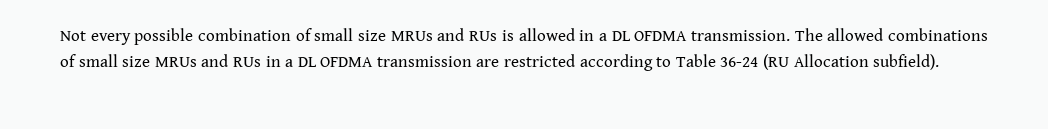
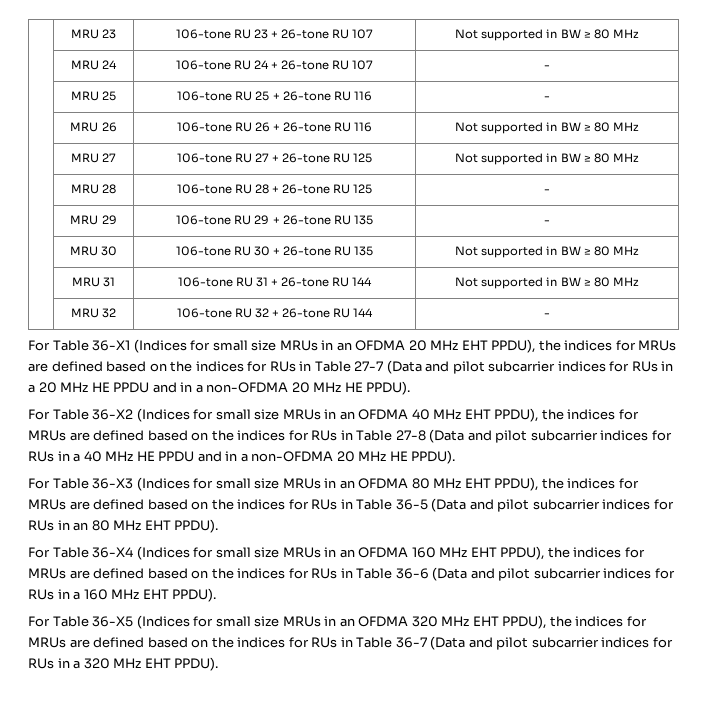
- Not every possible combination of small size MRUs and RUs is allowed in a DL OFDMA transmission. The allowed combinations of small size MRUs and RUs in a DL OFDMA transmission are restricted according to Table 36-24 (RU Allocation subfield).
+ | MRU 23 | 106-tone RU 23 + 26-tone RU 107 | Not supported in BW ≥ 80 MHz
+ | MRU 24 | 106-tone RU 24 + 26-tone RU 107 | -
+ | MRU 25 | 106-tone RU 25 + 26-tone RU 116 | -
+ | MRU 26 | 106-tone RU 26 + 26-tone RU 116 | Not supported in BW ≥ 80 MHz
+ | MRU 27 | 106-tone RU 27 + 26-tone RU 125 | Not supported in BW ≥ 80 MHz
+ | MRU 28 | 106-tone RU 28 + 26-tone RU 125 | -
+ | MRU 29 | 106-tone RU 29 + 26-tone RU 135 | -
+ | MRU 30 | 106-tone RU 30 + 26-tone RU 135 | Not supported in BW ≥ 80 MHz
+ | MRU 31 | 106-tone RU 31 + 26-tone RU 144 | Not supported in BW ≥ 80 MHz
+ | MRU 32 | 106-tone RU 32 + 26-tone RU 144 | -
+ For Table 36-X1 (Indices for small size MRUs in an OFDMA 20 MHz EHT PPDU), the indices for MRUs are defined based on the indices for RUs in Table 27-7 (Data and pilot subcarrier indices for RUs in a 20 MHz HE PPDU and in a non-OFDMA 20 MHz HE PPDU).
+ For Table 36-X2 (Indices for small size MRUs in an OFDMA 40 MHz EHT PPDU), the indices for MRUs are defined based on the indices for RUs in Table 27-8 (Data and pilot subcarrier indices for RUs in a 40 MHz HE PPDU and in a non-OFDMA 20 MHz HE PPDU).
+ For Table 36-X3 (Indices for small size MRUs in an OFDMA 80 MHz EHT PPDU), the indices for MRUs are defined based on the indices for RUs in Table 36-5 (Data and pilot subcarrier indices for RUs in an 80 MHz EHT PPDU).
+ For Table 36-X4 (Indices for small size MRUs in an OFDMA 160 MHz EHT PPDU), the indices for MRUs are defined based on the indices for RUs in Table 36-6 (Data and pilot subcarrier indices for RUs in a 160 MHz EHT PPDU).
+ For Table 36-X5 (Indices for small size MRUs in an OFDMA 320 MHz EHT PPDU), the indices for MRUs are defined based on the indices for RUs in Table 36-7 (Data and pilot subcarrier indices for RUs in a 320 MHz EHT PPDU).

